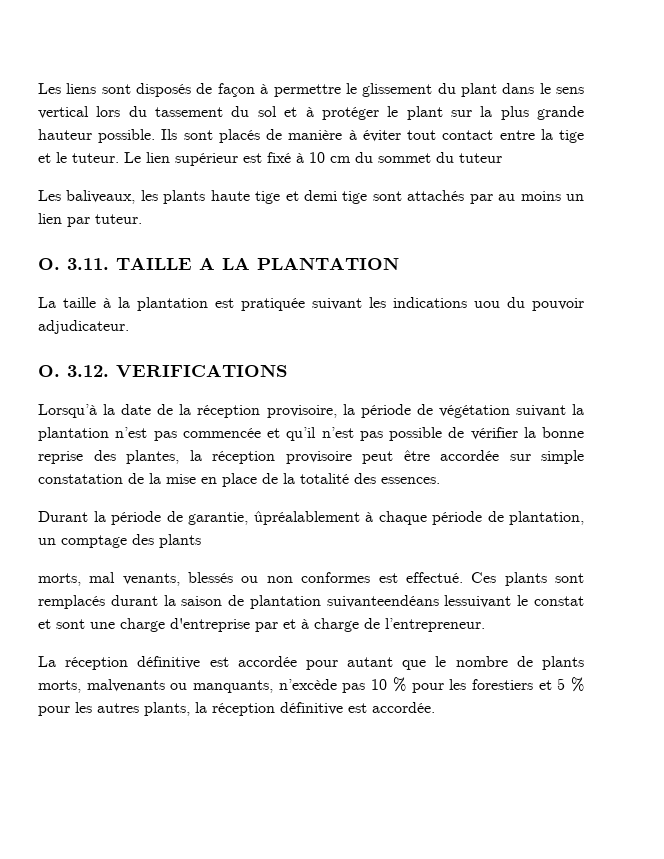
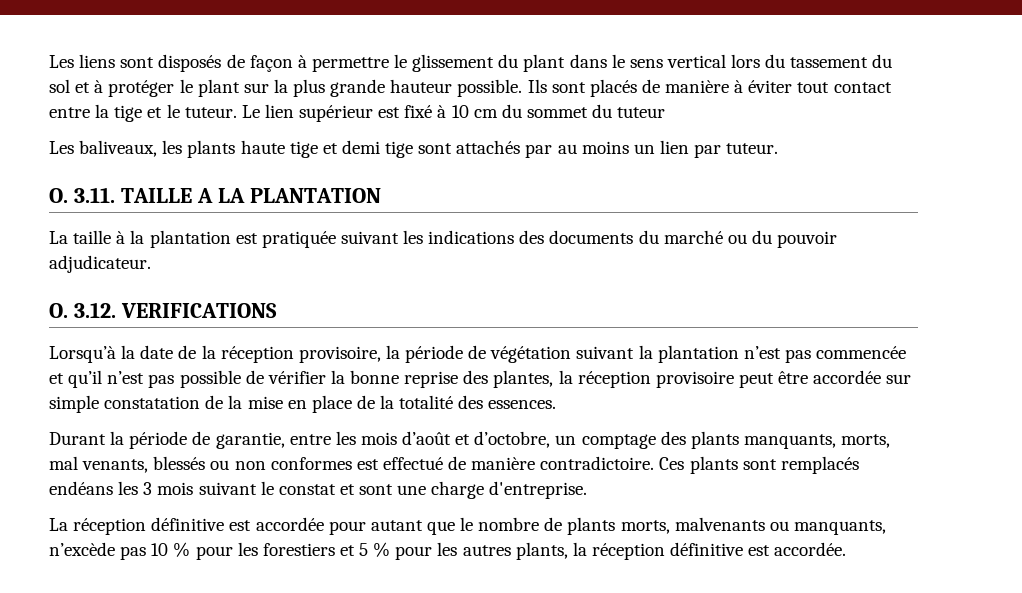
- La taille à la plantation est pratiquée suivant les indications uou du pouvoir adjudicateur.
+ La taille à la plantation est pratiquée suivant les indications des documents du marché ou du pouvoir adjudicateur.
- Durant la période de garantie, ûpréalablement à chaque période de plantation, un comptage des plants
- morts, mal venants, blessés ou non conformes est effectué. Ces plants sont remplacés durant la saison de plantation suivanteendéans lessuivant le constat et sont une charge d'entreprise par et à charge de l’entrepreneur.
+ Durant la période de garantie, entre les mois d’août et d’octobre, un comptage des plants manquants, morts, mal venants, blessés ou non conformes est effectué de manière contradictoire. Ces plants sont remplacés endéans les 3 mois suivant le constat et sont une charge d'entreprise.

